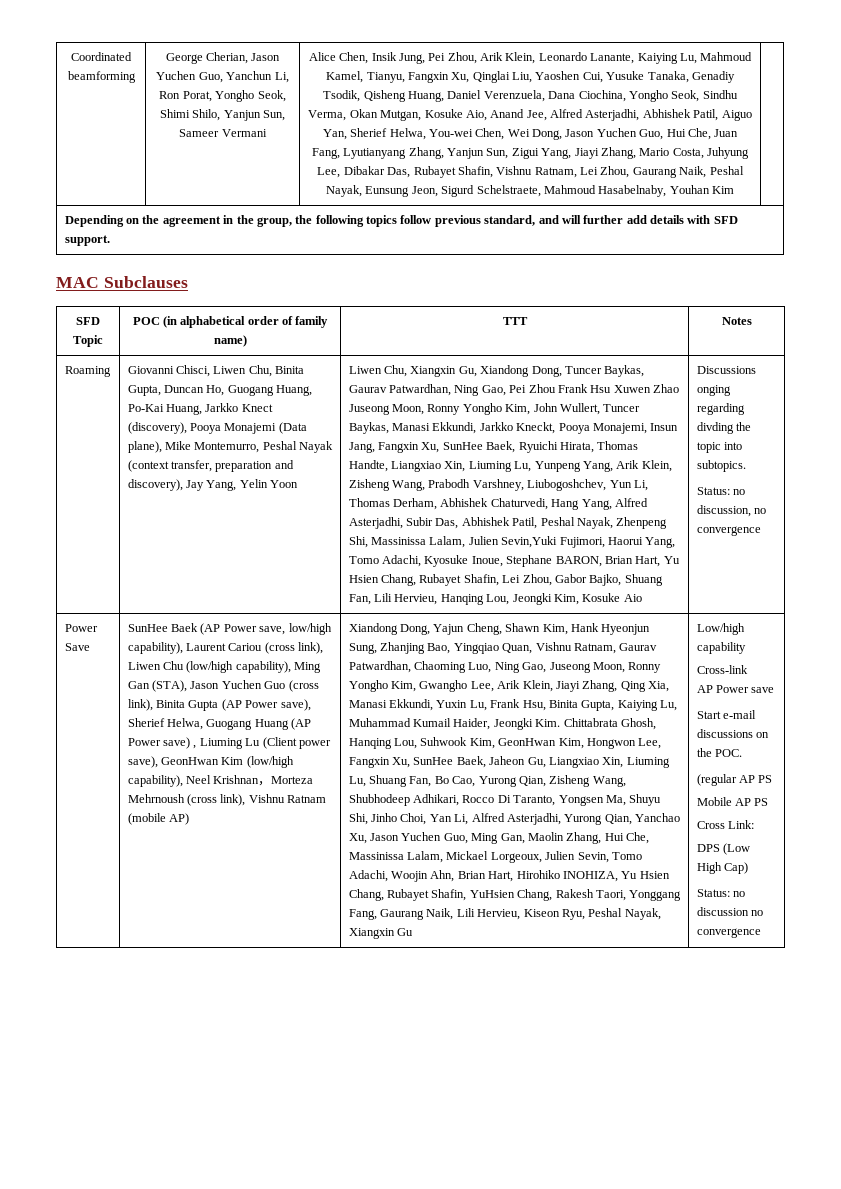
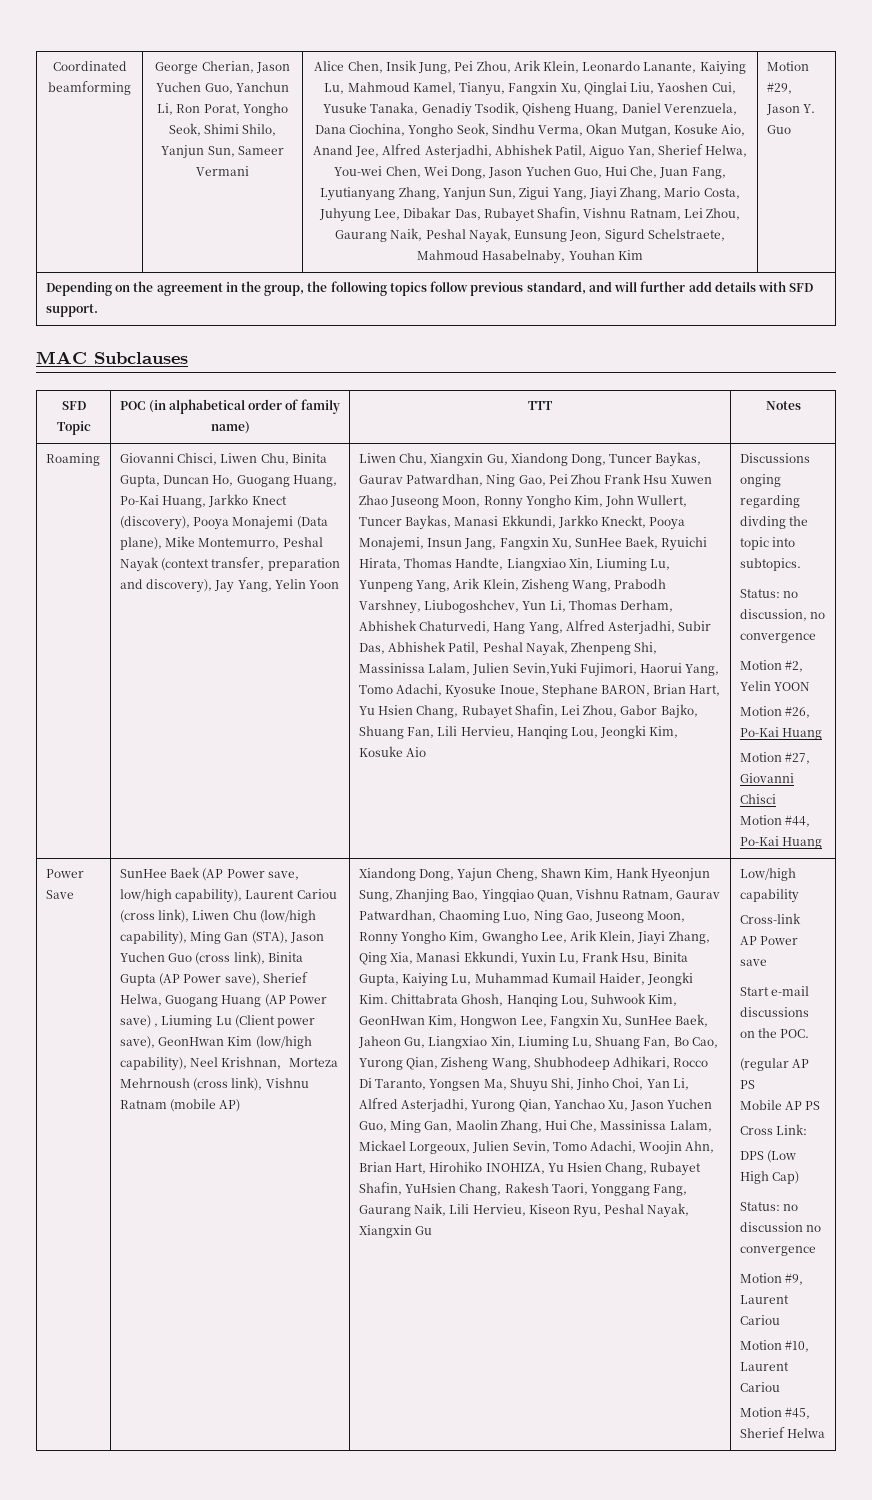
+ Motion #29, Jason Y. Guo
+ Motion #2, Yelin YOON
+ Motion #26, Po-Kai Huang
+ Motion #27, Giovanni Chisci
+ Motion #44, Po-Kai Huang
+ Motion #9, Laurent Cariou
+ Motion #10, Laurent Cariou
+ Motion #45, Sherief Helwa

